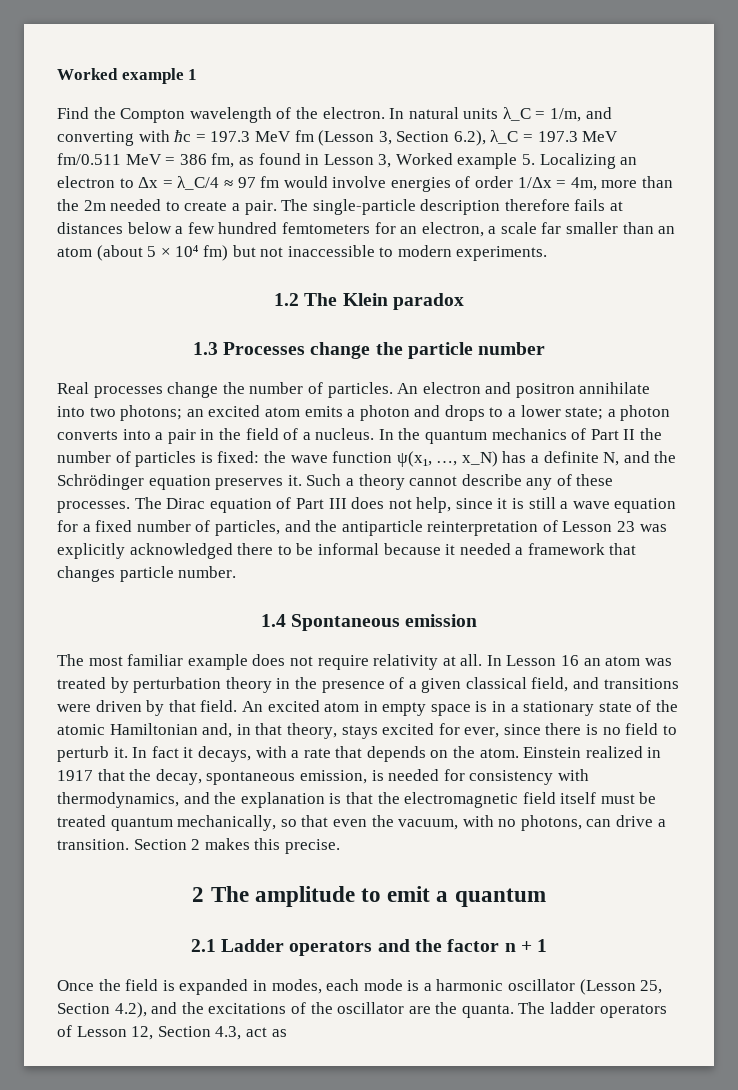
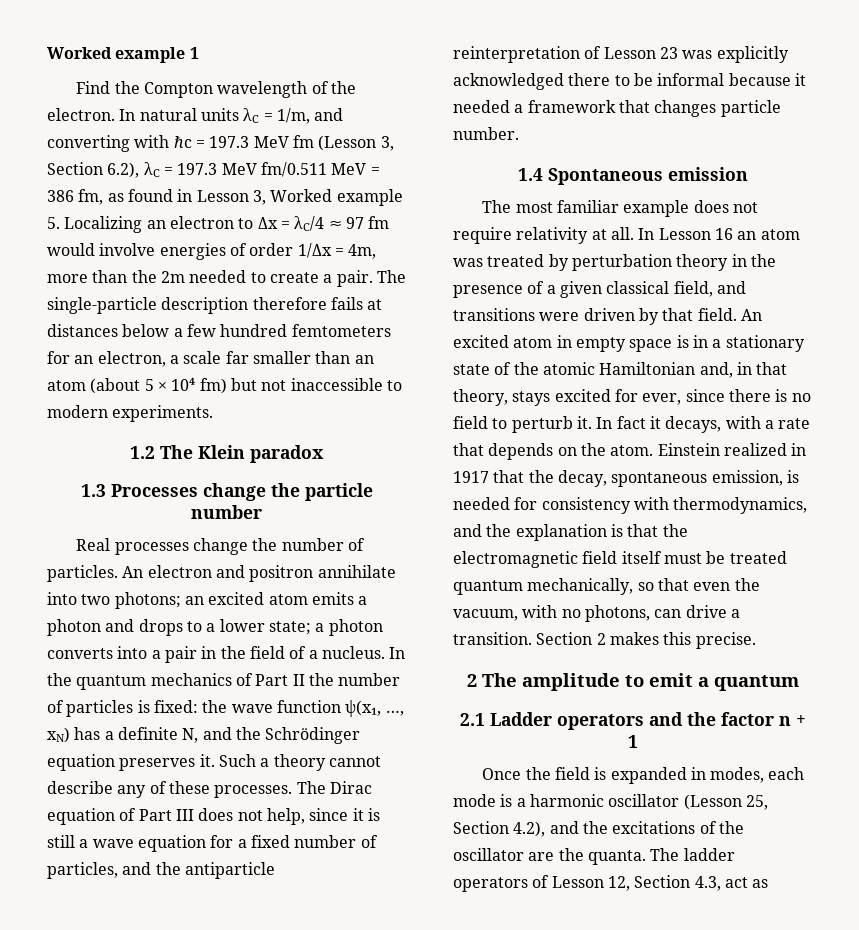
- In natural units λ_C = 1/m, and converting with ℏc = 197.3 MeV fm (Lesson 3, Section 6.2), λ_C = 197.3 MeV fm/0.511 MeV = 386 fm, as found in Lesson 3, Worked example 5. Localizing an electron to Δx = λ_C/4 ≈ 97 fm would involve energies of order 1/Δx = 4m, more than the 2m needed to create a pair.
+ In natural units λC = 1/m, and converting with ℏc = 197.3 MeV fm (Lesson 3, Section 6.2), λC = 197.3 MeV fm/0.511 MeV = 386 fm, as found in Lesson 3, Worked example 5. Localizing an electron to Δx = λC/4 ≈ 97 fm would involve energies of order 1/Δx = 4m, more than the 2m needed to create a pair.
- In the quantum mechanics of Part II the number of particles is fixed: the wave function ψ(x₁, …, x_N) has a definite N, and the Schrödinger equation preserves it.
+ In the quantum mechanics of Part II the number of particles is fixed: the wave function ψ(x₁, …, xN) has a definite N, and the Schrödinger equation preserves it.

